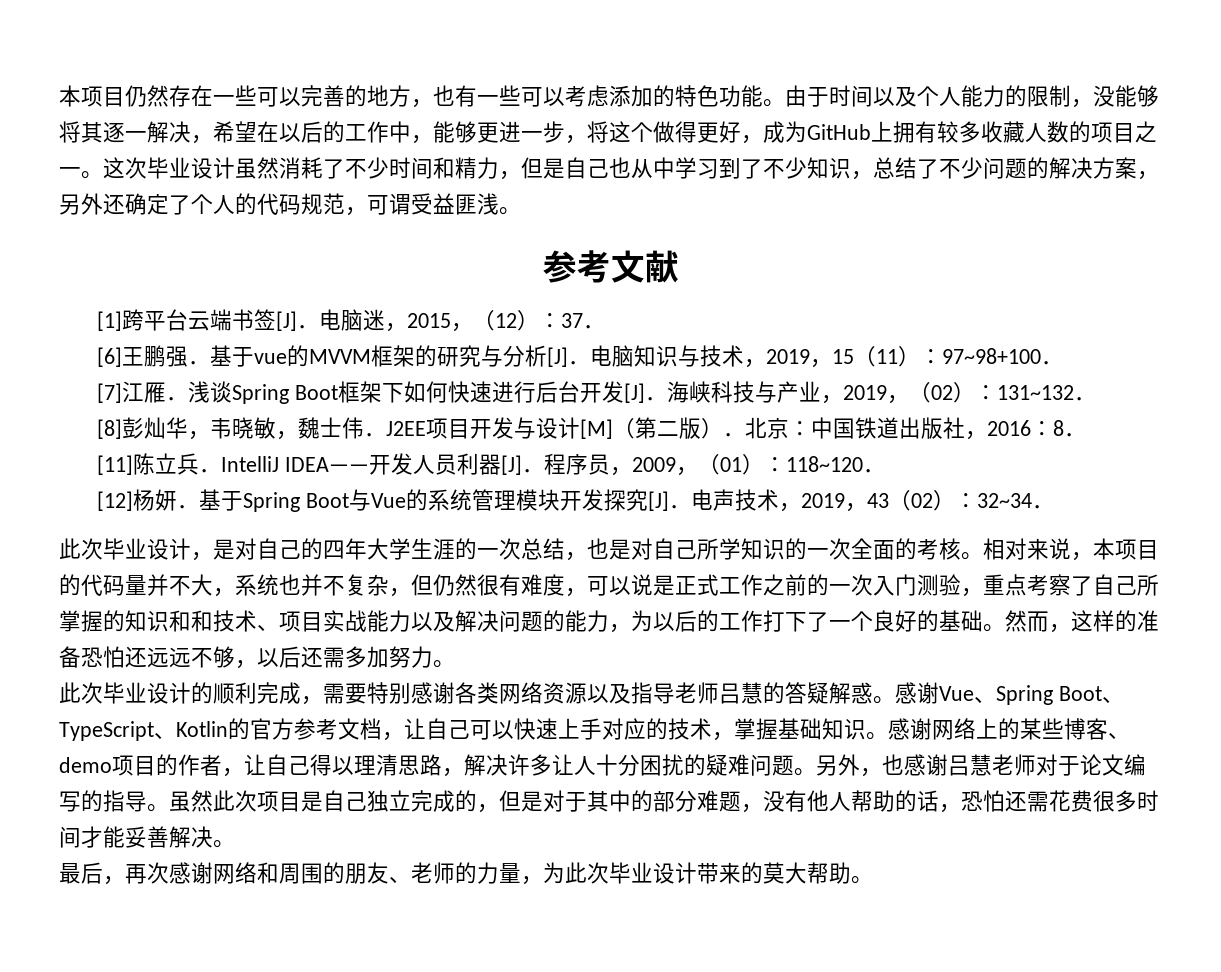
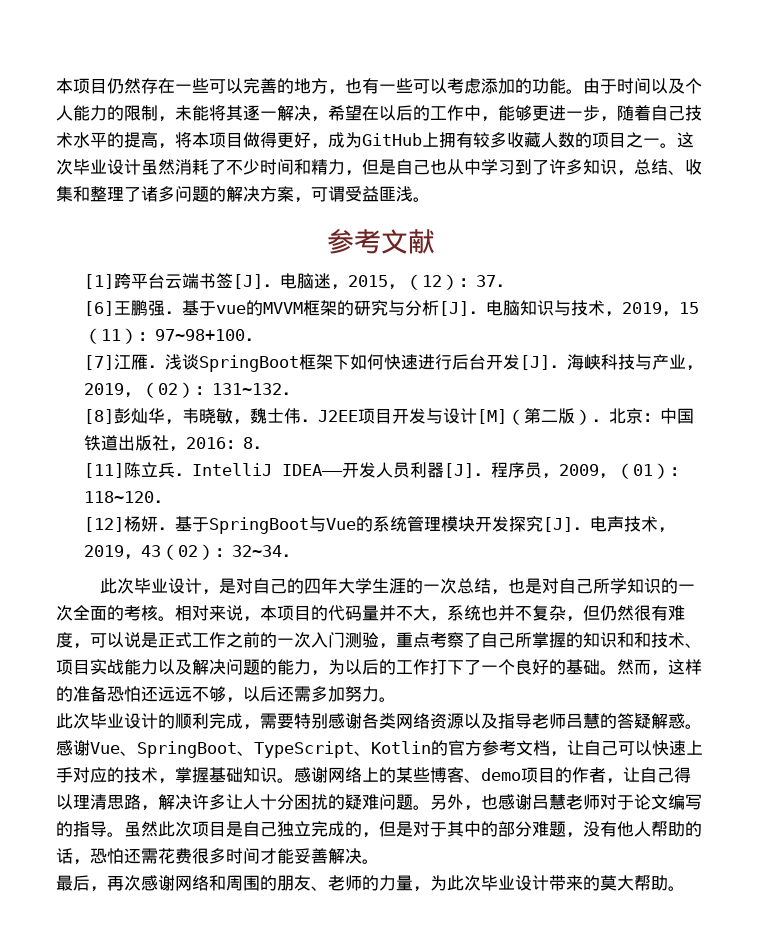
- 本项目仍然存在一些可以完善的地方，也有一些可以考虑添加的特色功能。
+ 本项目仍然存在一些可以完善的地方，也有一些可以考虑添加的功能。
- 由于时间以及个人能力的限制，没能够将其逐一解决，希望在以后的工作中，能够更进一步，将这个做得更好，成为GitHub上拥有较多收藏人数的项目之一。
+ 由于时间以及个人能力的限制，未能将其逐一解决，希望在以后的工作中，能够更进一步，随着自己技术水平的提高，将本项目做得更好，成为GitHub上拥有较多收藏人数的项目之一。
- 这次毕业设计虽然消耗了不少时间和精力，但是自己也从中学习到了不少知识，总结了不少问题的解决方案，另外还确定了个人的代码规范，可谓受益匪浅。
+ 这次毕业设计虽然消耗了不少时间和精力，但是自己也从中学习到了许多知识，总结、收集和整理了诸多问题的解决方案，可谓受益匪浅。
- [7]江雁．浅谈Spring Boot框架下如何快速进行后台开发[J]．海峡科技与产业，2019，（02）：131~132．
+ [7]江雁．浅谈SpringBoot框架下如何快速进行后台开发[J]．海峡科技与产业，2019，（02）：131~132．
- [12]杨妍．基于Spring Boot与Vue的系统管理模块开发探究[J]．电声技术，2019，43（02）：32~34．
+ [12]杨妍．基于SpringBoot与Vue的系统管理模块开发探究[J]．电声技术，2019，43（02）：32~34．
- 感谢Vue、Spring Boot、TypeScript、Kotlin的官方参考文档，让自己可以快速上手对应的技术，掌握基础知识。
+ 感谢Vue、SpringBoot、TypeScript、Kotlin的官方参考文档，让自己可以快速上手对应的技术，掌握基础知识。

